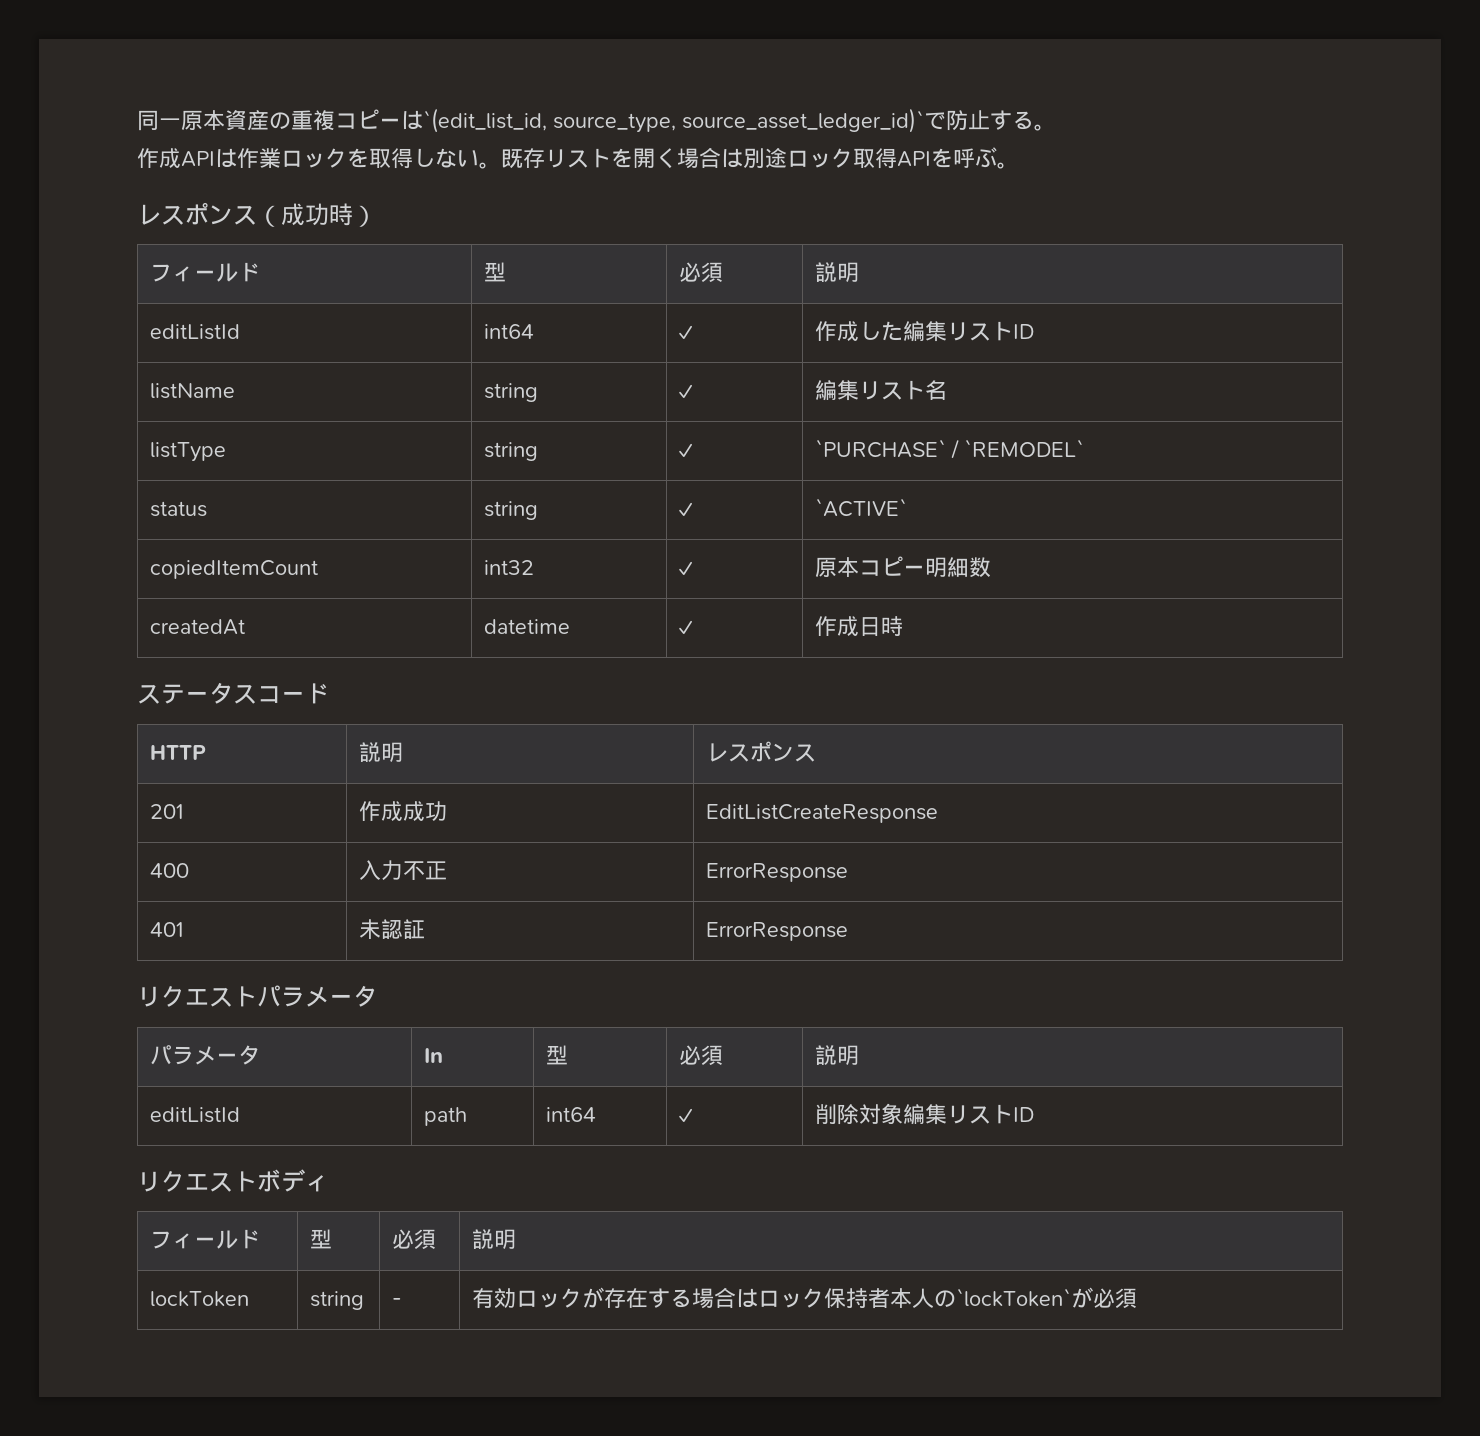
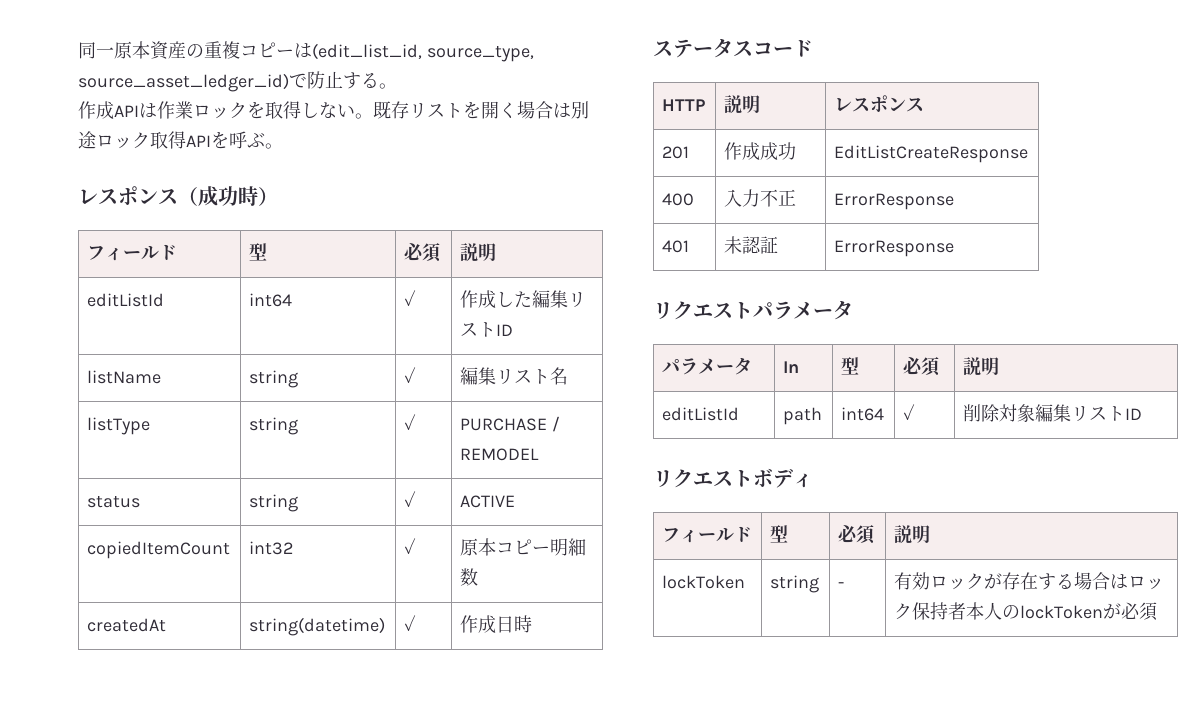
- 同一原本資産の重複コピーは`(edit_list_id, source_type, source_asset_ledger_id)`で防止する。
+ 同一原本資産の重複コピーは(edit_list_id, source_type, source_asset_ledger_id)で防止する。
- listType | string | ✓ | `PURCHASE` / `REMODEL`
+ listType | string | ✓ | PURCHASE / REMODEL
- status | string | ✓ | `ACTIVE`
+ status | string | ✓ | ACTIVE
- createdAt | datetime | ✓ | 作成日時
+ createdAt | string(datetime) | ✓ | 作成日時
- lockToken | string | - | 有効ロックが存在する場合はロック保持者本人の`lockToken`が必須
+ lockToken | string | - | 有効ロックが存在する場合はロック保持者本人のlockTokenが必須

